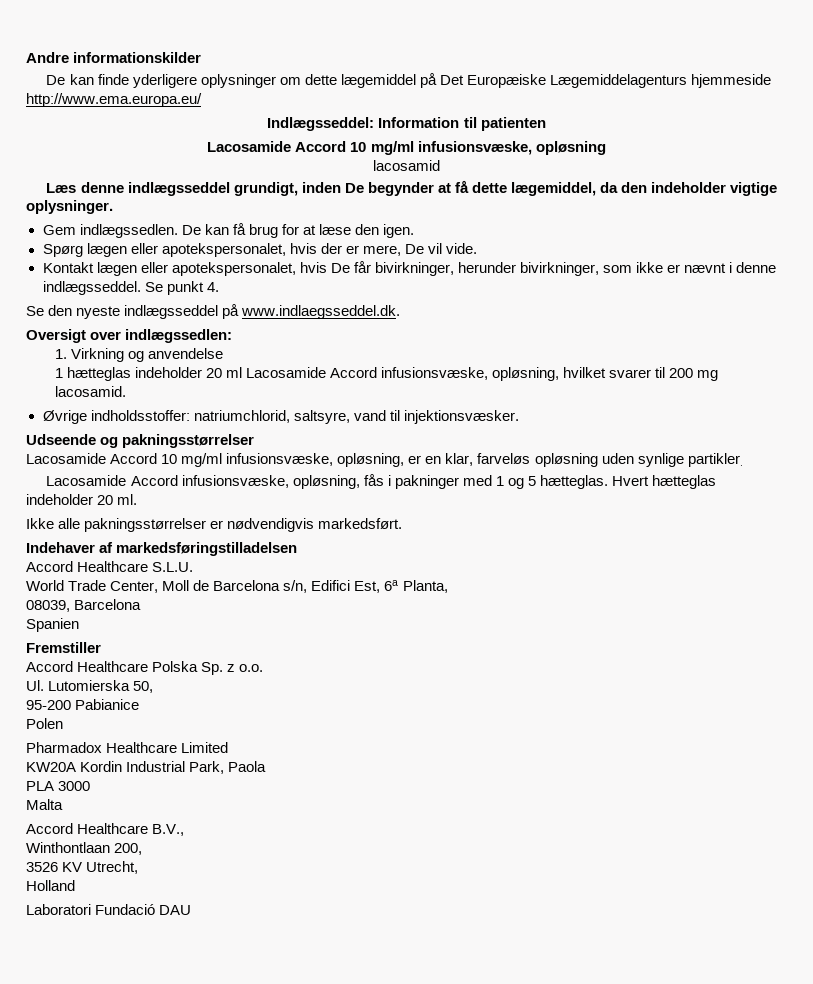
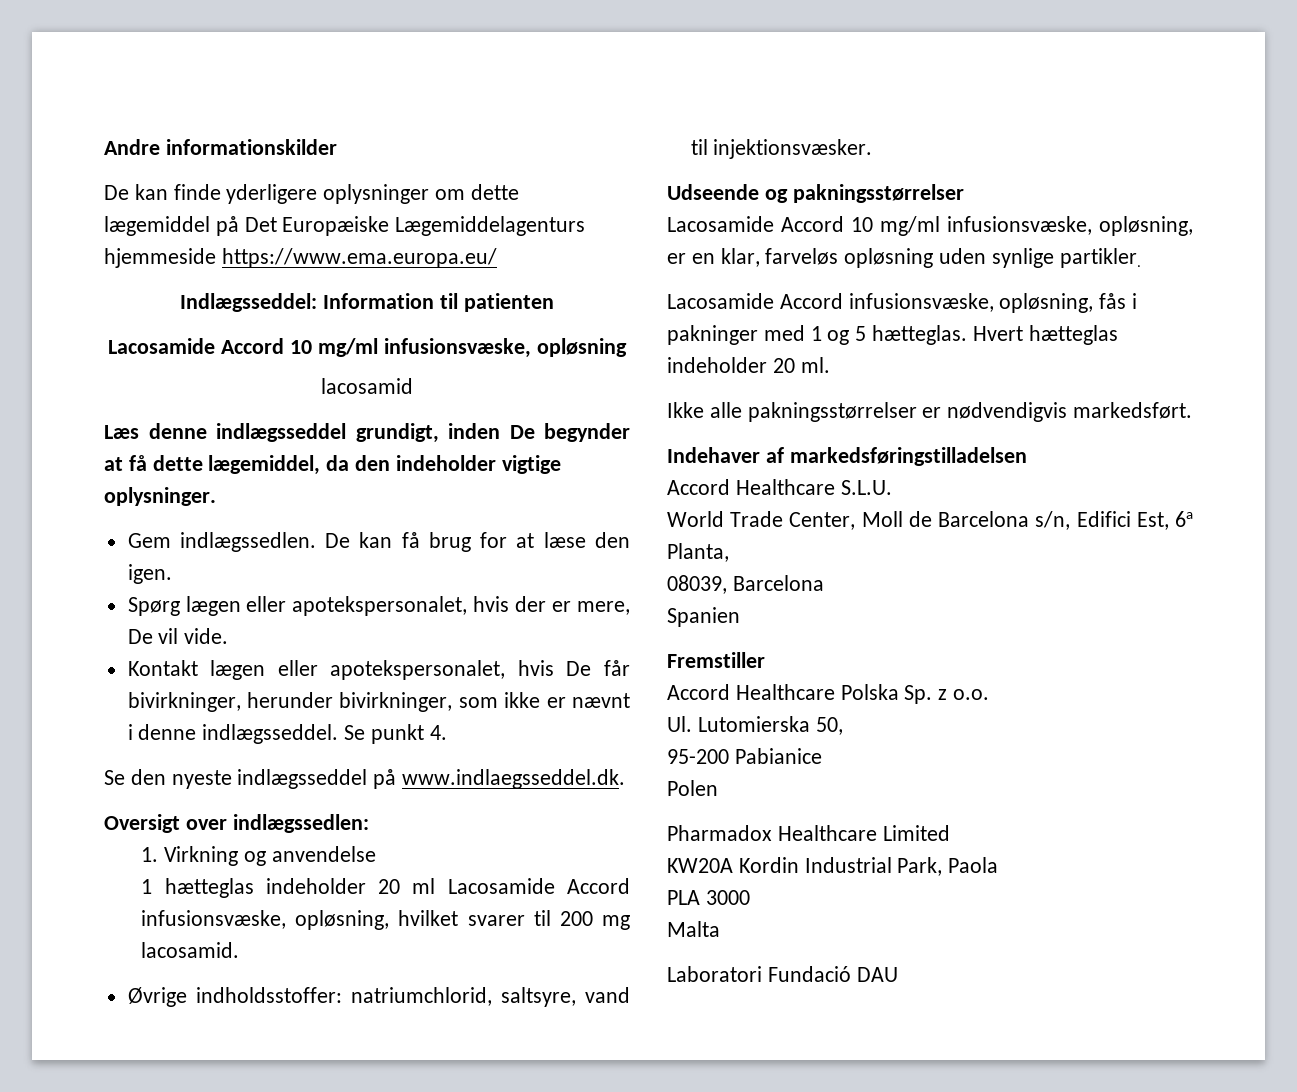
- De kan finde yderligere oplysninger om dette lægemiddel på Det Europæiske Lægemiddelagenturs hjemmeside http://www.ema.europa.eu/
+ De kan finde yderligere oplysninger om dette lægemiddel på Det Europæiske Lægemiddelagenturs hjemmeside https://www.ema.europa.eu/
- Accord Healthcare B.V.,
- Winthontlaan 200,
- 3526 KV Utrecht,
- Holland

